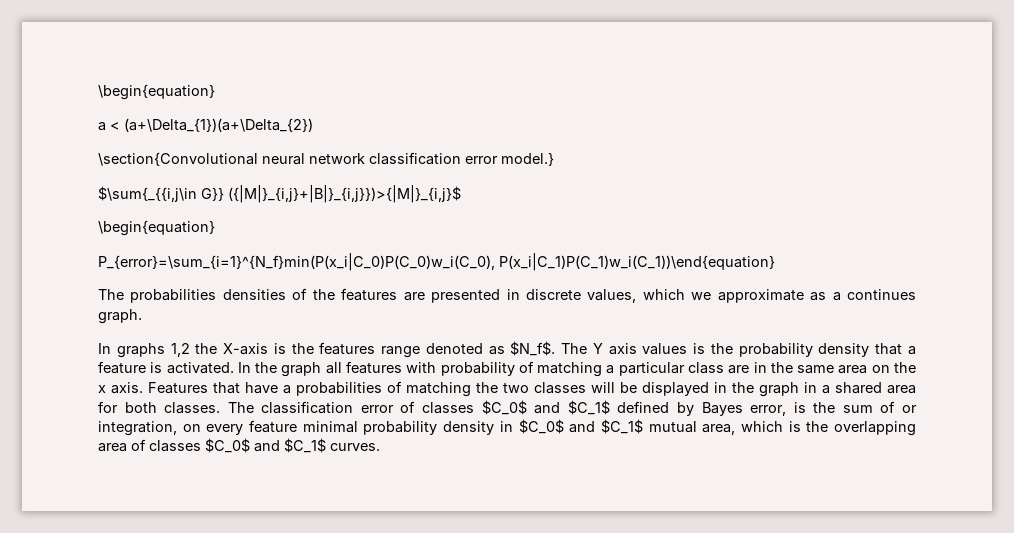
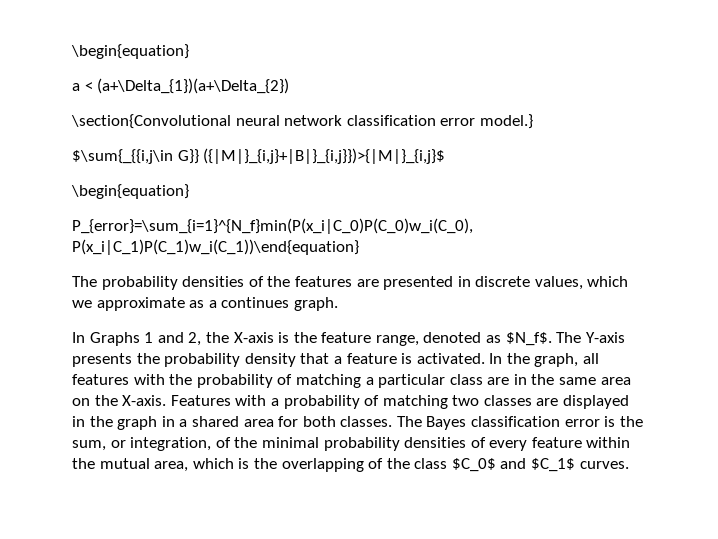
- The probabilities densities of the features are presented in discrete values, which we approximate as a continues graph.
+ The probability densities of the features are presented in discrete values, which we approximate as a continues graph.
- In graphs 1,2 the X-axis is the features range denoted as $N_f$.
+ In Graphs 1 and 2, the X-axis is the feature range, denoted as $N_f$.
- The Y axis values is the probability density that a feature is activated.
+ The Y-axis presents the probability density that a feature is activated.
- In the graph all features with probability of matching a particular class are in the same area on the x axis. Features that have a probabilities of matching the two classes will be displayed in the graph in a shared area for both classes.
+ In the graph, all features with the probability of matching a particular class are in the same area on the X-axis. Features with a probability of matching two classes are displayed in the graph in a shared area for both classes.
- The classification error of classes $C_0$ and $C_1$ defined by Bayes error, is the sum of or integration, on every feature minimal probability density in $C_0$ and $C_1$ mutual area, which is the overlapping area of classes $C_0$ and $C_1$ curves.
+ The Bayes classification error is the sum, or integration, of the minimal probability densities of every feature within the mutual area, which is the overlapping of the class $C_0$ and $C_1$ curves.

